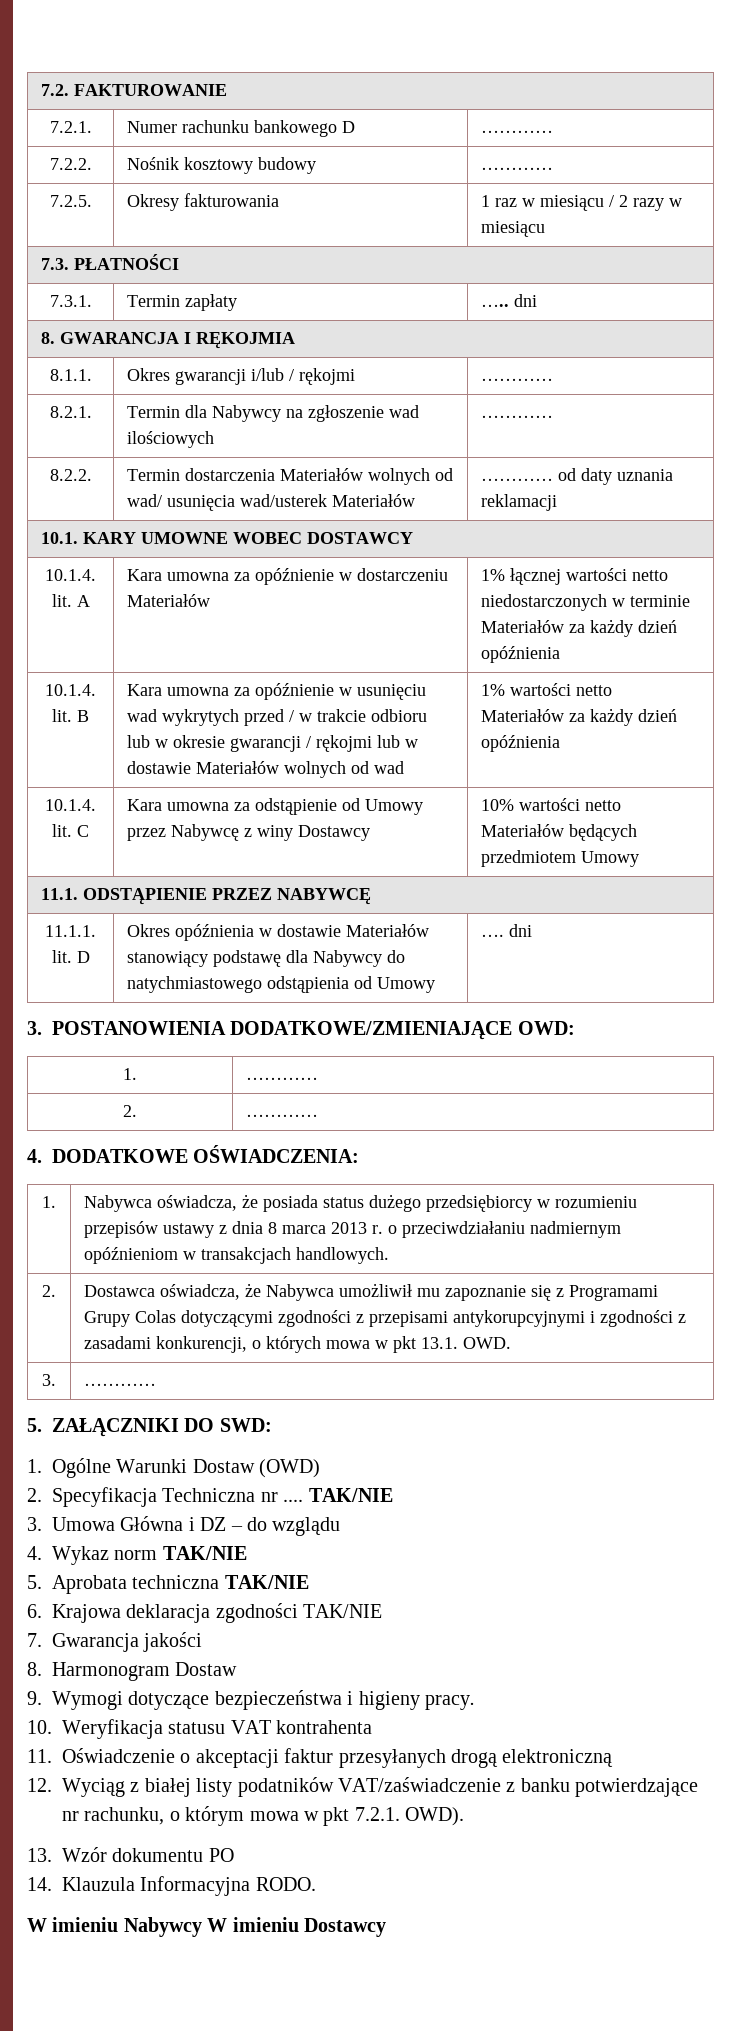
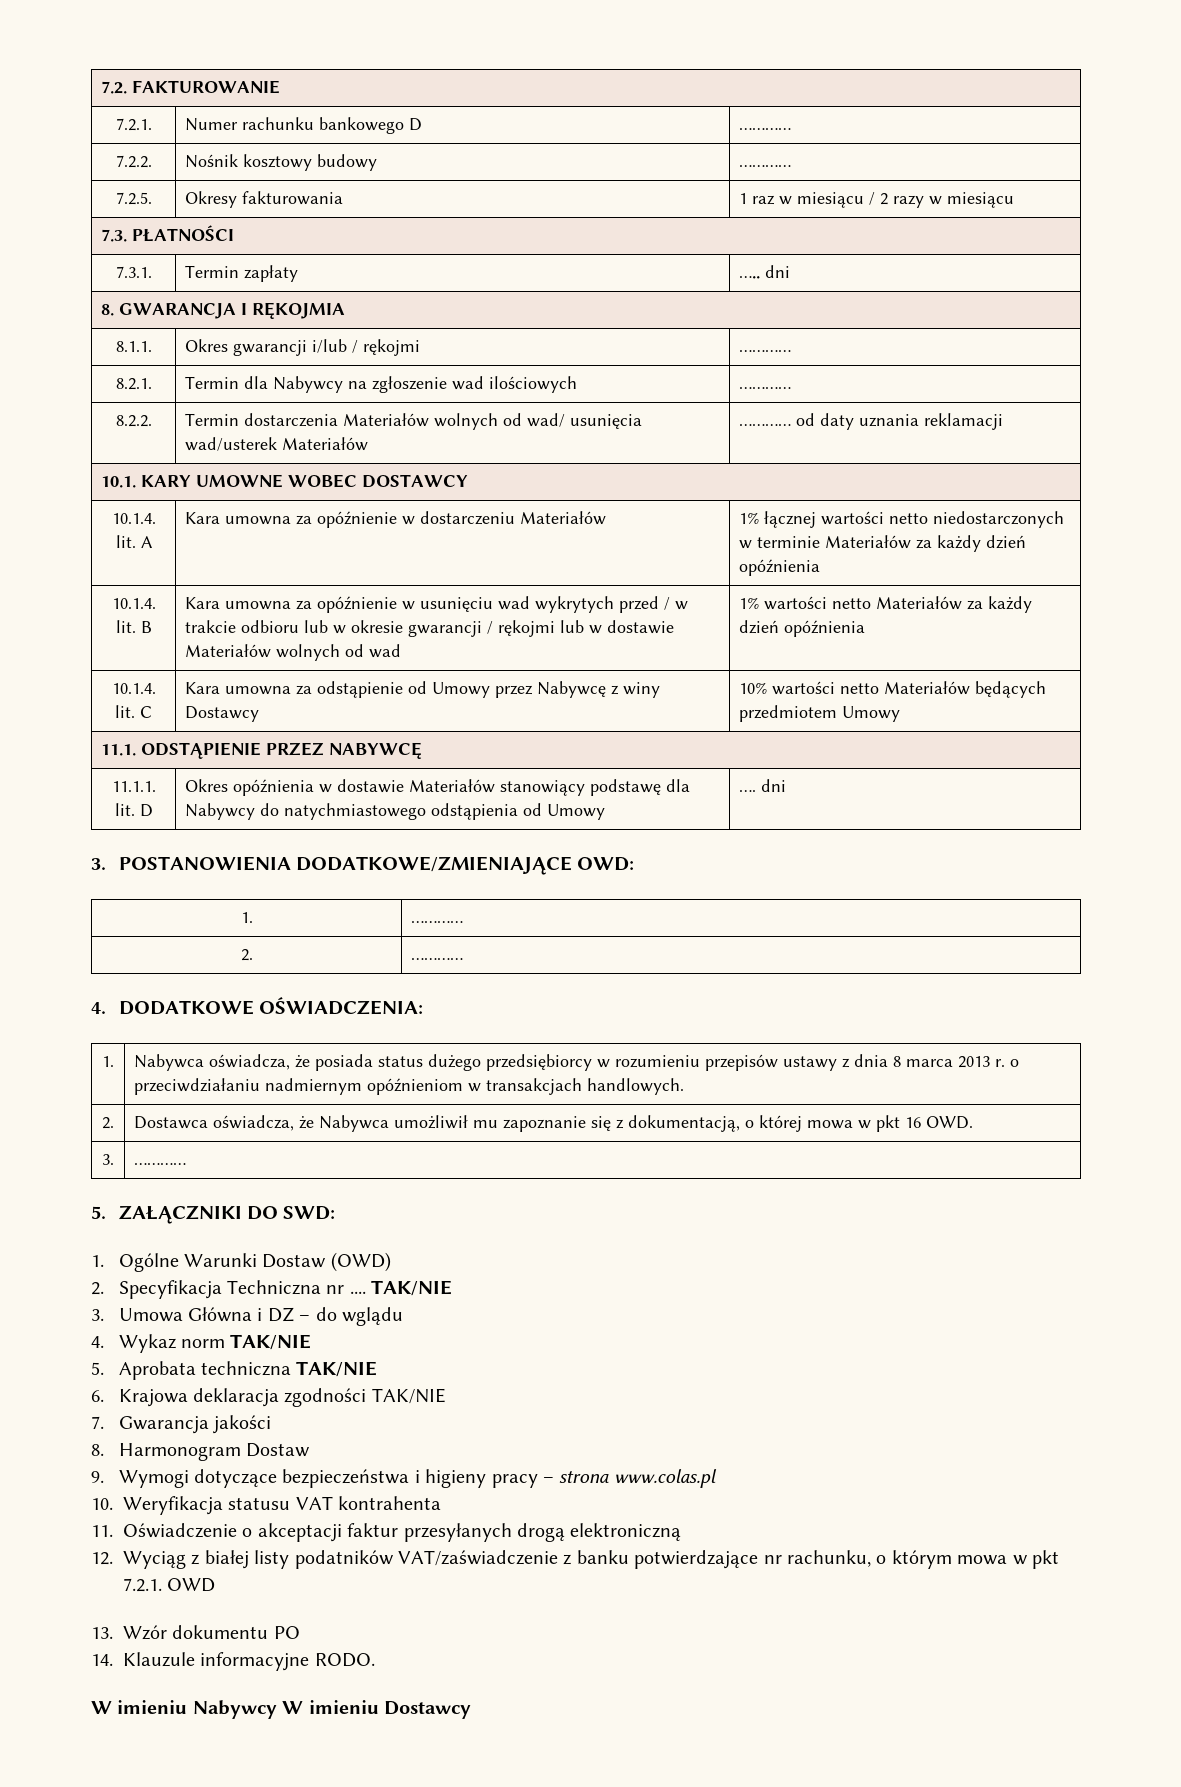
- 2. | Dostawca oświadcza, że Nabywca umożliwił mu zapoznanie się z Programami Grupy Colas dotyczącymi zgodności z przepisami antykorupcyjnymi i zgodności z zasadami konkurencji, o których mowa w pkt 13.1. OWD.
+ 2. | Dostawca oświadcza, że Nabywca umożliwił mu zapoznanie się z dokumentacją, o której mowa w pkt 16 OWD.
- 3. Umowa Główna i DZ – do wzglądu
+ 3. Umowa Główna i DZ – do wglądu
- 9. Wymogi dotyczące bezpieczeństwa i higieny pracy.
+ 9. Wymogi dotyczące bezpieczeństwa i higieny pracy – strona www.colas.pl
- 12. Wyciąg z białej listy podatników VAT/zaświadczenie z banku potwierdzające nr rachunku, o którym mowa w pkt 7.2.1. OWD).
+ 12. Wyciąg z białej listy podatników VAT/zaświadczenie z banku potwierdzające nr rachunku, o którym mowa w pkt 7.2.1. OWD
- 14. Klauzula Informacyjna RODO.
+ 14. Klauzule informacyjne RODO.

